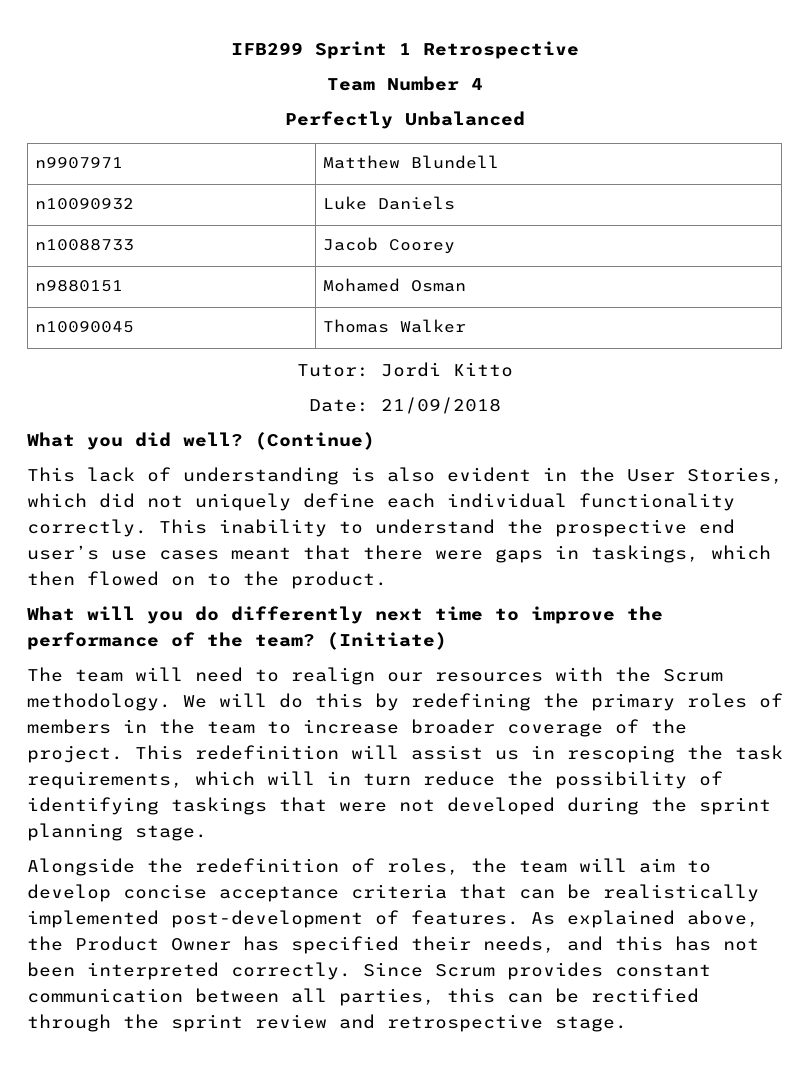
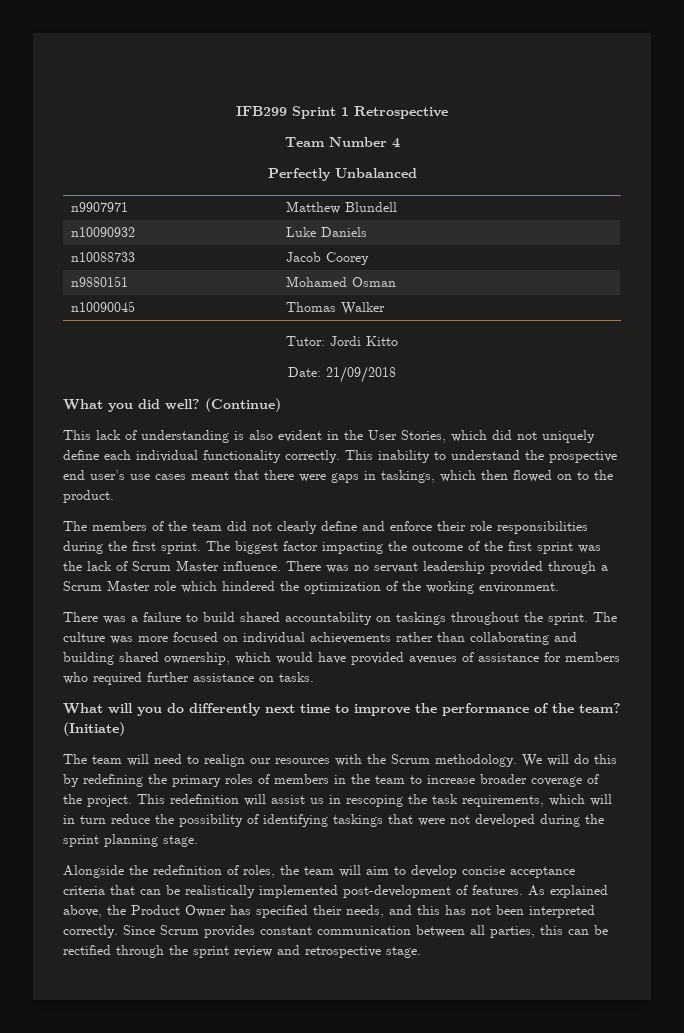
+ The members of the team did not clearly define and enforce their role responsibilities during the first sprint. The biggest factor impacting the outcome of the first sprint was the lack of Scrum Master influence. There was no servant leadership provided through a Scrum Master role which hindered the optimization of the working environment.
+ There was a failure to build shared accountability on taskings throughout the sprint. The culture was more focused on individual achievements rather than collaborating and building shared ownership, which would have provided avenues of assistance for members who required further assistance on tasks.

